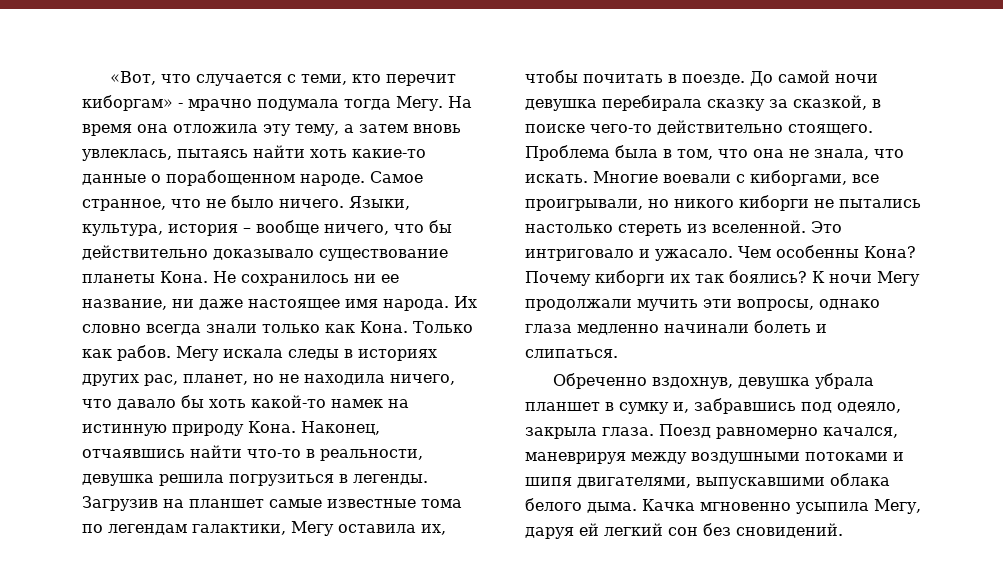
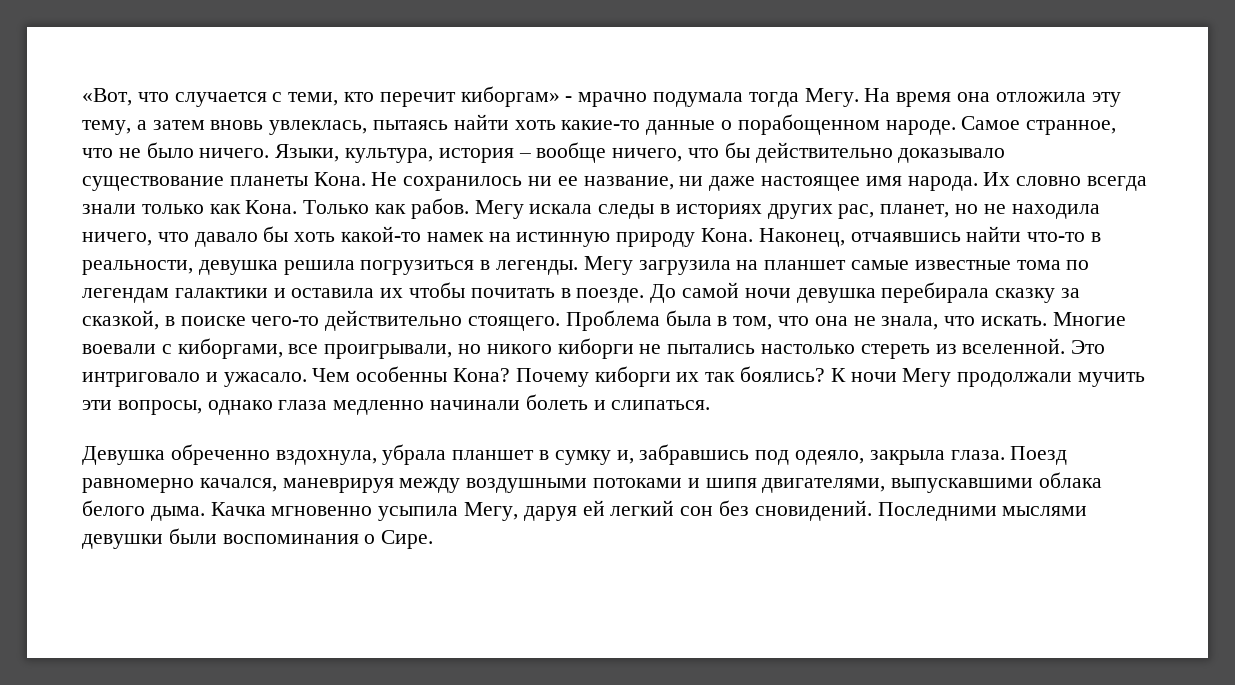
- Загрузив на планшет самые известные тома по легендам галактики, Мегу оставила их, чтобы почитать в поезде.
+ Мегу загрузила на планшет самые известные тома по легендам галактики и оставила их чтобы почитать в поезде.
- Обреченно вздохнув, девушка убрала планшет в сумку и, забравшись под одеяло, закрыла глаза.
+ Девушка обреченно вздохнула, убрала планшет в сумку и, забравшись под одеяло, закрыла глаза.
+ Последними мыслями девушки были воспоминания о Сире.

